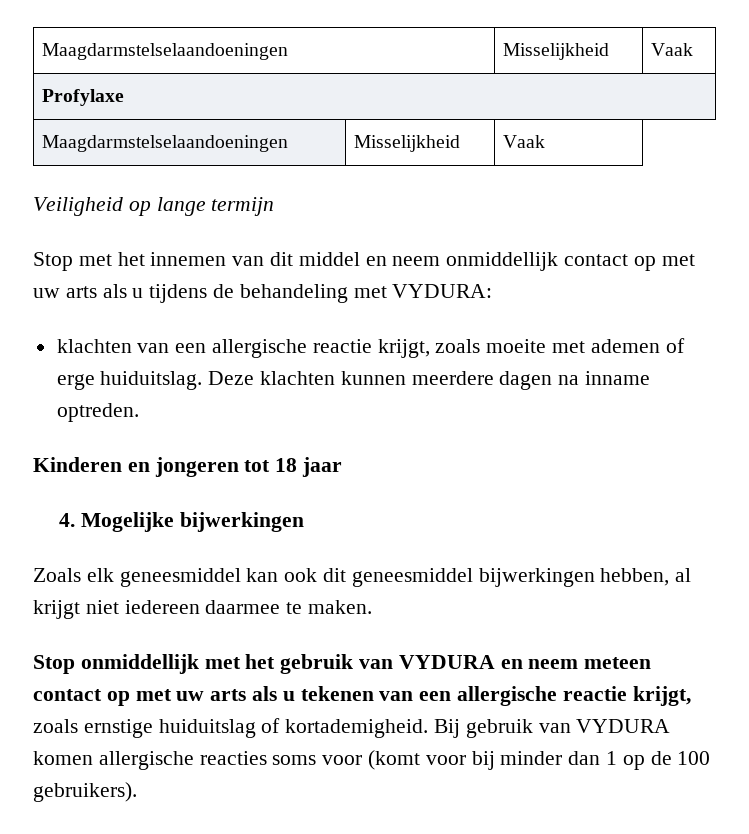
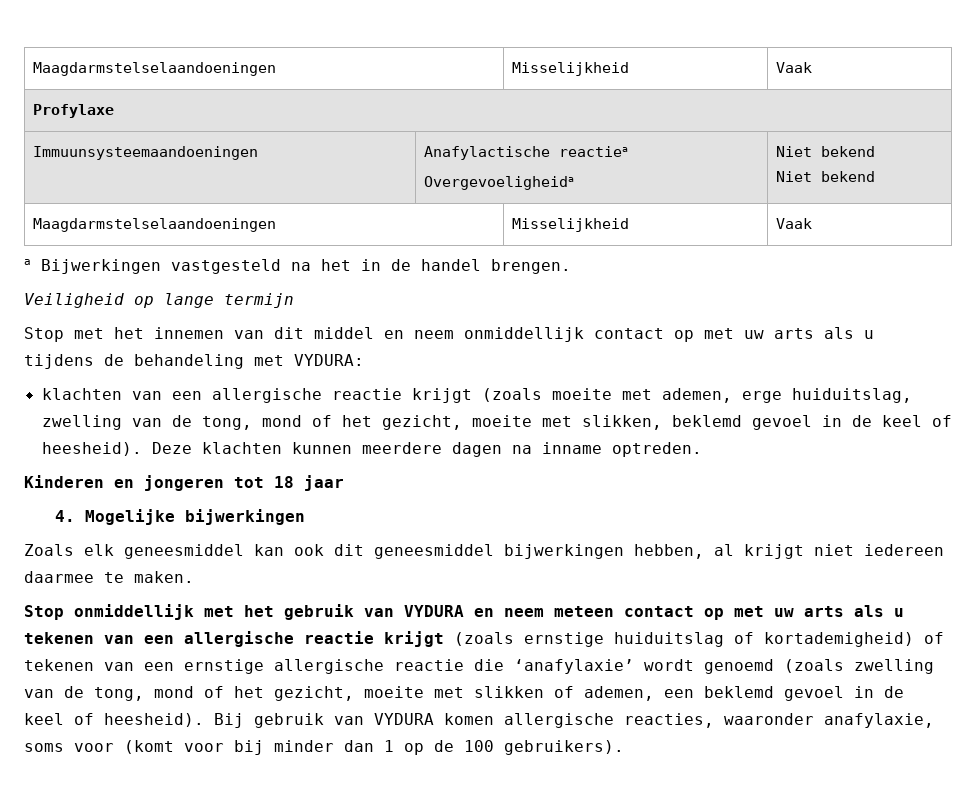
  Profylaxe
+ Immuunsysteemaandoeningen | Anafylactische reactiea
+ Overgevoeligheida | Niet bekend
+ Niet bekend
  Maagdarmstelselaandoeningen | Misselijkheid | Vaak
+ a Bijwerkingen vastgesteld na het in de handel brengen.
- klachten van een allergische reactie krijgt, zoals moeite met ademen of erge huiduitslag.
+ klachten van een allergische reactie krijgt (zoals moeite met ademen, erge huiduitslag, zwelling van de tong, mond of het gezicht, moeite met slikken, beklemd gevoel in de keel of heesheid).
- Stop onmiddellijk met het gebruik van VYDURA en neem meteen contact op met uw arts als u tekenen van een allergische reactie krijgt, zoals ernstige huiduitslag of kortademigheid.
+ Stop onmiddellijk met het gebruik van VYDURA en neem meteen contact op met uw arts als u tekenen van een allergische reactie krijgt (zoals ernstige huiduitslag of kortademigheid) of tekenen van een ernstige allergische reactie die ‘anafylaxie’ wordt genoemd (zoals zwelling van de tong, mond of het gezicht, moeite met slikken of ademen, een beklemd gevoel in de keel of heesheid).
- Bij gebruik van VYDURA komen allergische reacties soms voor (komt voor bij minder dan 1 op de 100 gebruikers).
+ Bij gebruik van VYDURA komen allergische reacties, waaronder anafylaxie, soms voor (komt voor bij minder dan 1 op de 100 gebruikers).

